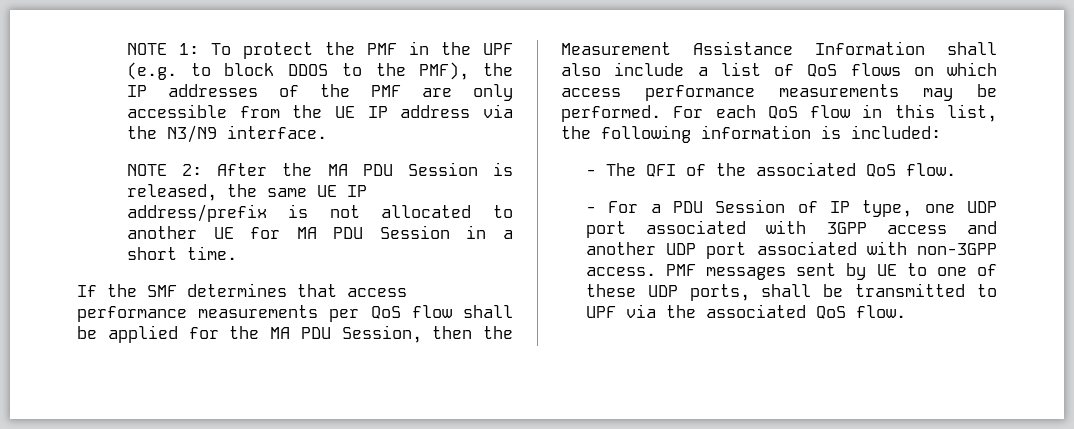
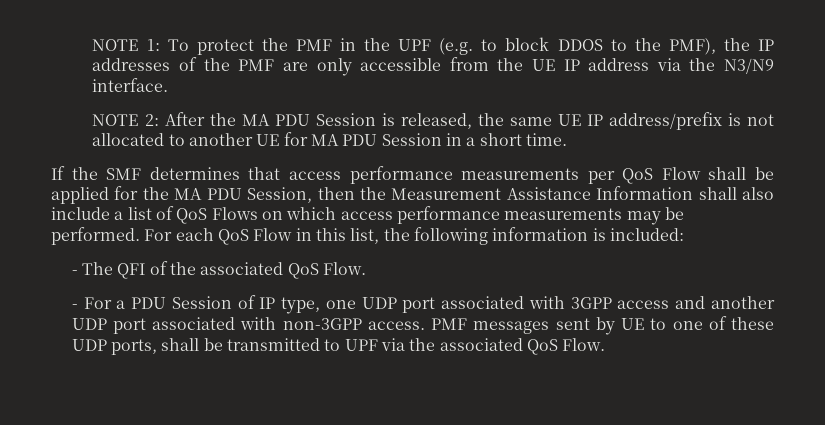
- If the SMF determines that access performance measurements per QoS flow shall be applied for the MA PDU Session, then the Measurement Assistance Information shall also include a list of QoS flows on which access performance measurements may be performed.
+ If the SMF determines that access performance measurements per QoS Flow shall be applied for the MA PDU Session, then the Measurement Assistance Information shall also include a list of QoS Flows on which access performance measurements may be performed.
- For each QoS flow in this list, the following information is included:
+ For each QoS Flow in this list, the following information is included:
- - The QFI of the associated QoS flow.
+ - The QFI of the associated QoS Flow.
- PMF messages sent by UE to one of these UDP ports, shall be transmitted to UPF via the associated QoS flow.
+ PMF messages sent by UE to one of these UDP ports, shall be transmitted to UPF via the associated QoS Flow.

